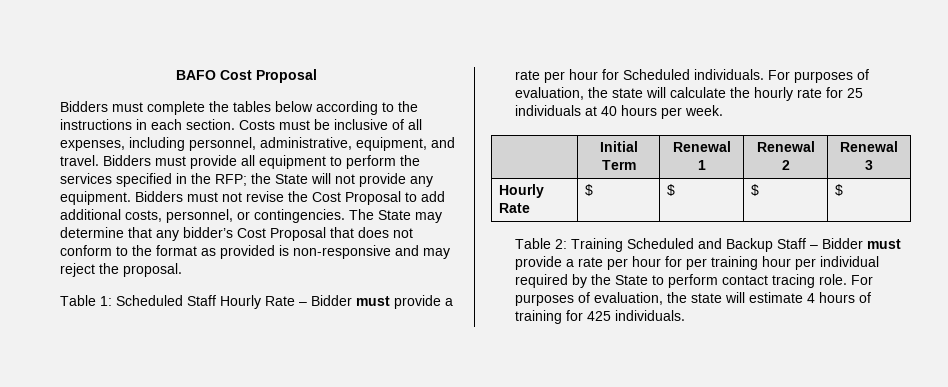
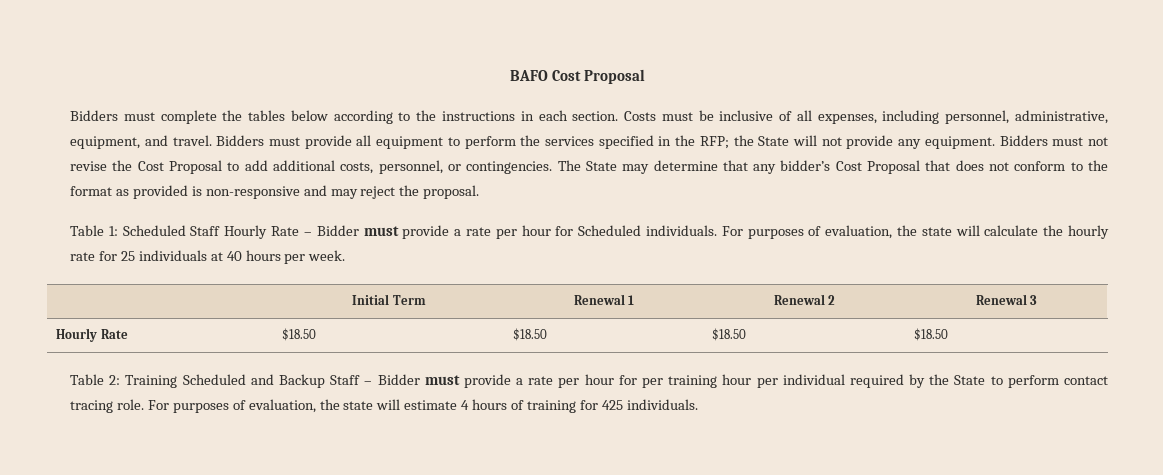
- Hourly Rate | $ | $ | $ | $
+ Hourly Rate | $18.50 | $18.50 | $18.50 | $18.50

